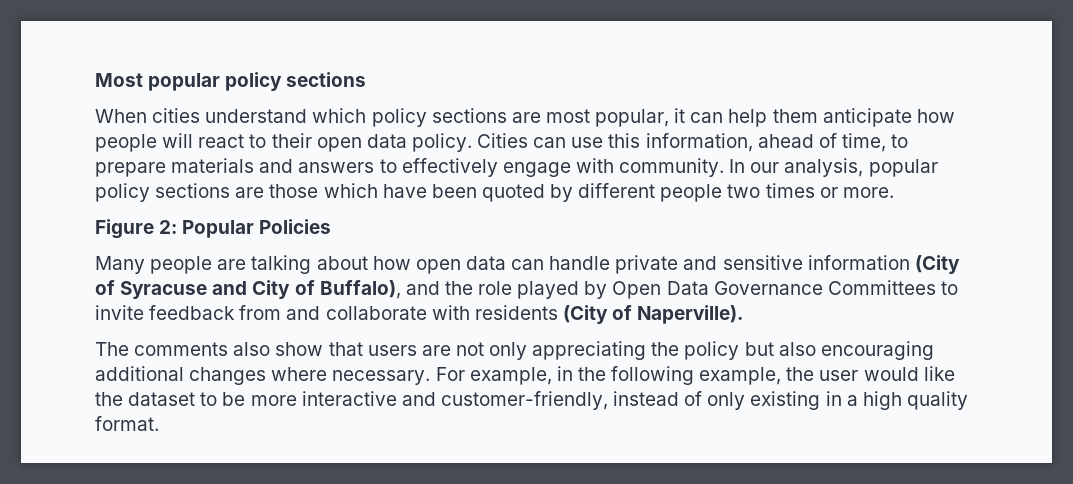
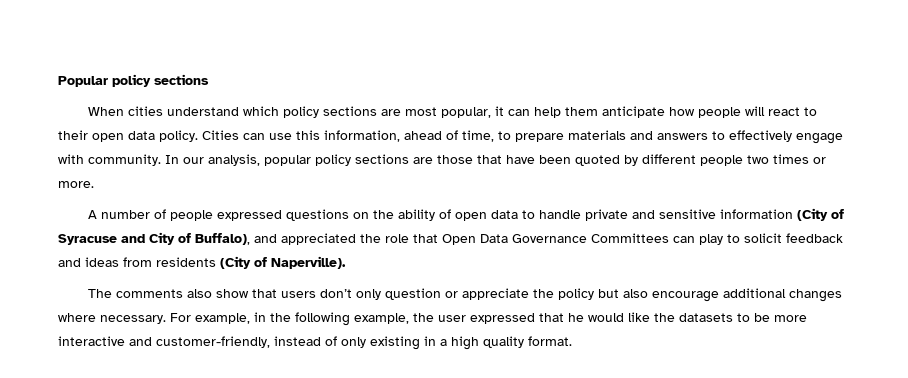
- Most popular policy sections
+ Popular policy sections
- In our analysis, popular policy sections are those which have been quoted by different people two times or more.
+ In our analysis, popular policy sections are those that have been quoted by different people two times or more.
- Figure 2: Popular Policies
- Many people are talking about how open data can handle private and sensitive information (City of Syracuse and City of Buffalo), and the role played by Open Data Governance Committees to invite feedback from and collaborate with residents (City of Naperville).
+ A number of people expressed questions on the ability of open data to handle private and sensitive information (City of Syracuse and City of Buffalo), and appreciated the role that Open Data Governance Committees can play to solicit feedback and ideas from residents (City of Naperville).
- The comments also show that users are not only appreciating the policy but also encouraging additional changes where necessary.
+ The comments also show that users don’t only question or appreciate the policy but also encourage additional changes where necessary.
- For example, in the following example, the user would like the dataset to be more interactive and customer-friendly, instead of only existing in a high quality format.
+ For example, in the following example, the user expressed that he would like the datasets to be more interactive and customer-friendly, instead of only existing in a high quality format.

